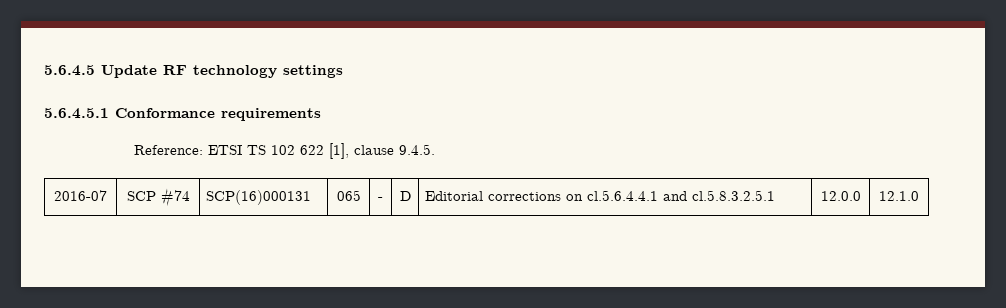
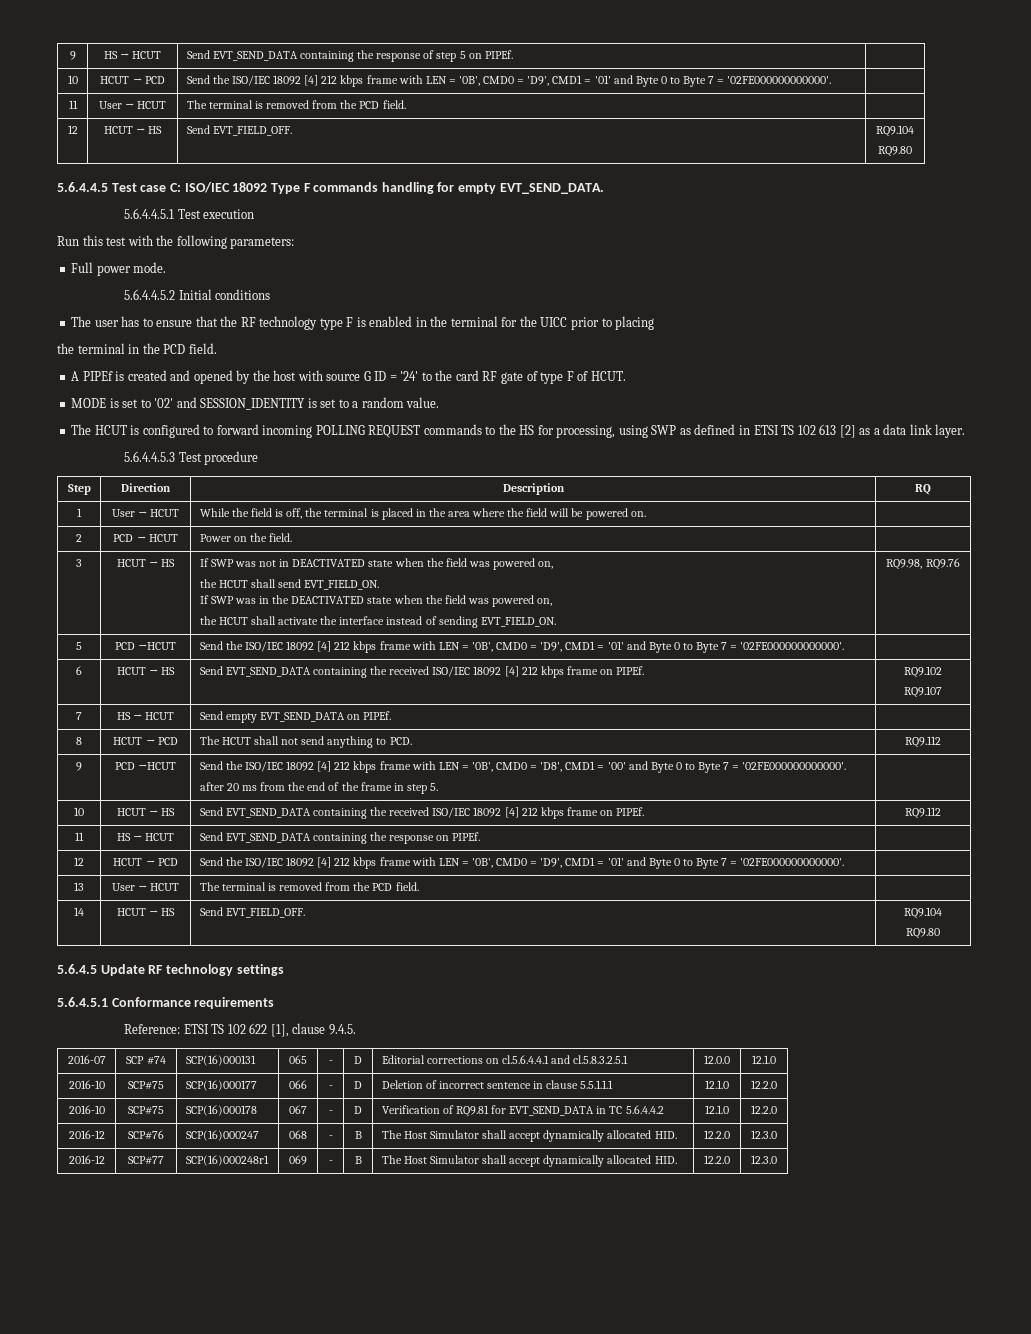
+ 9 | HS → HCUT | Send EVT_SEND_DATA containing the response of step 5 on PIPEf. |
+ 10 | HCUT → PCD | Send the ISO/IEC 18092 [4] 212 kbps frame with LEN = '0B', CMD0 = 'D9', CMD1 = '01' and Byte 0 to Byte 7 = '02FE000000000000'. |
+ 11 | User → HCUT | The terminal is removed from the PCD field. |
+ 12 | HCUT → HS | Send EVT_FIELD_OFF. | RQ9.104
+ RQ9.80
+ 5.6.4.4.5 Test case C: ISO/IEC 18092 Type F commands handling for empty EVT_SEND_DATA.
+ 5.6.4.4.5.1 Test execution
+ Run this test with the following parameters:
+ Full power mode.
+ 5.6.4.4.5.2 Initial conditions
+ The user has to ensure that the RF technology type F is enabled in the terminal for the UICC prior to placing
+ the terminal in the PCD field.
+ A PIPEf is created and opened by the host with source G ID = '24' to the card RF gate of type F of HCUT.
+ MODE is set to '02' and SESSION_IDENTITY is set to a random value.
+ The HCUT is configured to forward incoming POLLING REQUEST commands to the HS for processing, using SWP as defined in ETSI TS 102 613 [2] as a data link layer.
+ 5.6.4.4.5.3 Test procedure
+ Step | Direction | Description | RQ
+ 1 | User → HCUT | While the field is off, the terminal is placed in the area where the field will be powered on. |
+ 2 | PCD → HCUT | Power on the field. |
+ 3 | HCUT → HS | If SWP was not in DEACTIVATED state when the field was powered on,
+ the HCUT shall send EVT_FIELD_ON.
+ If SWP was in the DEACTIVATED state when the field was powered on,
+ the HCUT shall activate the interface instead of sending EVT_FIELD_ON. | RQ9.98, RQ9.76
+ 5 | PCD →HCUT | Send the ISO/IEC 18092 [4] 212 kbps frame with LEN = '0B', CMD0 = 'D9', CMD1 = '01' and Byte 0 to Byte 7 = '02FE000000000000'. |
+ 6 | HCUT → HS | Send EVT_SEND_DATA containing the received ISO/IEC 18092 [4] 212 kbps frame on PIPEf. | RQ9.102
+ RQ9.107
+ 7 | HS → HCUT | Send empty EVT_SEND_DATA on PIPEf. |
+ 8 | HCUT → PCD | The HCUT shall not send anything to PCD. | RQ9.112
+ 9 | PCD →HCUT | Send the ISO/IEC 18092 [4] 212 kbps frame with LEN = '0B', CMD0 = 'D8', CMD1 = '00' and Byte 0 to Byte 7 = '02FE000000000000'.
+ after 20 ms from the end of the frame in step 5. |
+ 10 | HCUT → HS | Send EVT_SEND_DATA containing the received ISO/IEC 18092 [4] 212 kbps frame on PIPEf. | RQ9.112
+ 11 | HS → HCUT | Send EVT_SEND_DATA containing the response on PIPEf. |
+ 12 | HCUT → PCD | Send the ISO/IEC 18092 [4] 212 kbps frame with LEN = '0B', CMD0 = 'D9', CMD1 = '01' and Byte 0 to Byte 7 = '02FE000000000000'. |
+ 13 | User → HCUT | The terminal is removed from the PCD field. |
+ 14 | HCUT → HS | Send EVT_FIELD_OFF. | RQ9.104
+ RQ9.80
+ 2016-10 | SCP#75 | SCP(16)000177 | 066 | - | D | Deletion of incorrect sentence in clause 5.5.1.1.1 | 12.1.0 | 12.2.0
+ 2016-10 | SCP#75 | SCP(16)000178 | 067 | - | D | Verification of RQ9.81 for EVT_SEND_DATA in TC 5.6.4.4.2 | 12.1.0 | 12.2.0
+ 2016-12 | SCP#76 | SCP(16)000247 | 068 | - | B | The Host Simulator shall accept dynamically allocated HID. | 12.2.0 | 12.3.0
+ 2016-12 | SCP#77 | SCP(16)000248r1 | 069 | - | B | The Host Simulator shall accept dynamically allocated HID. | 12.2.0 | 12.3.0

